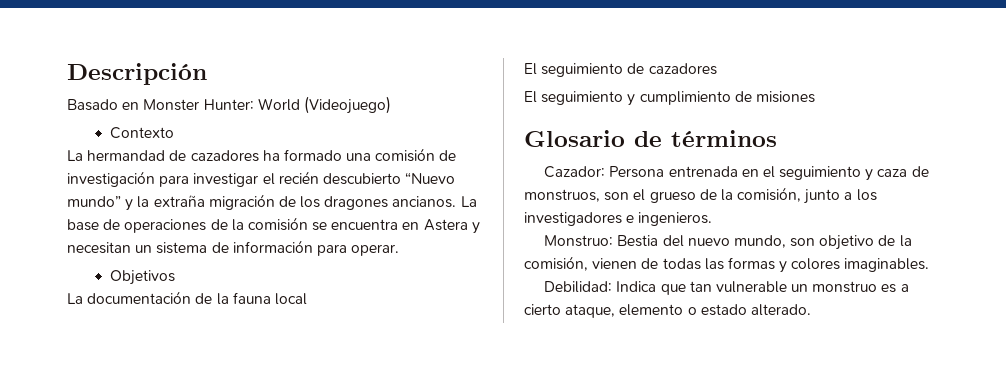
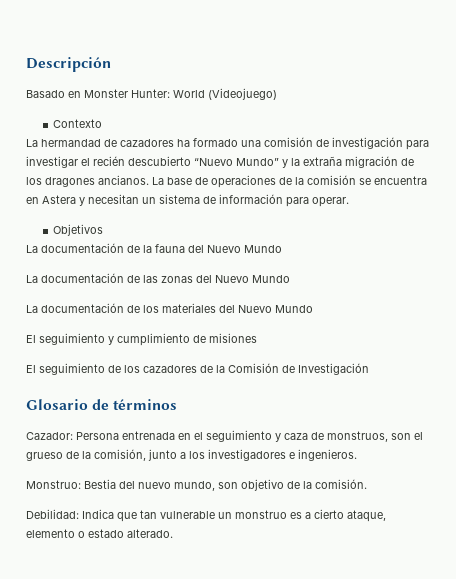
- La hermandad de cazadores ha formado una comisión de investigación para investigar el recién descubierto “Nuevo mundo” y la extraña migración de los dragones ancianos.
+ La hermandad de cazadores ha formado una comisión de investigación para investigar el recién descubierto “Nuevo Mundo” y la extraña migración de los dragones ancianos.
- La documentación de la fauna local
- El seguimiento de cazadores
+ La documentación de la fauna del Nuevo Mundo
+ La documentación de las zonas del Nuevo Mundo
+ La documentación de los materiales del Nuevo Mundo
+ El seguimiento de los cazadores de la Comisión de Investigación
- Monstruo: Bestia del nuevo mundo, son objetivo de la comisión, vienen de todas las formas y colores imaginables.
+ Monstruo: Bestia del nuevo mundo, son objetivo de la comisión.

